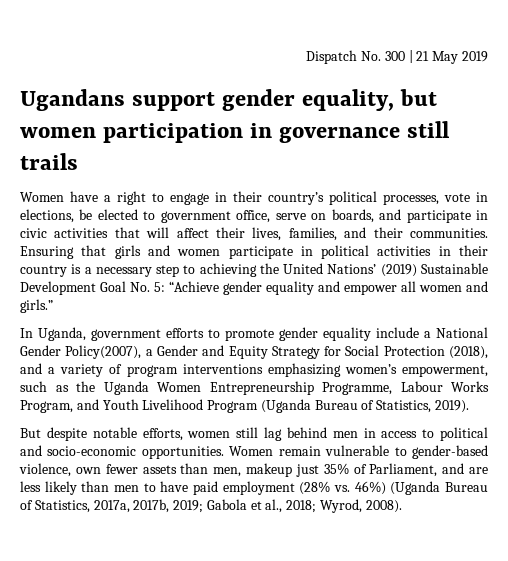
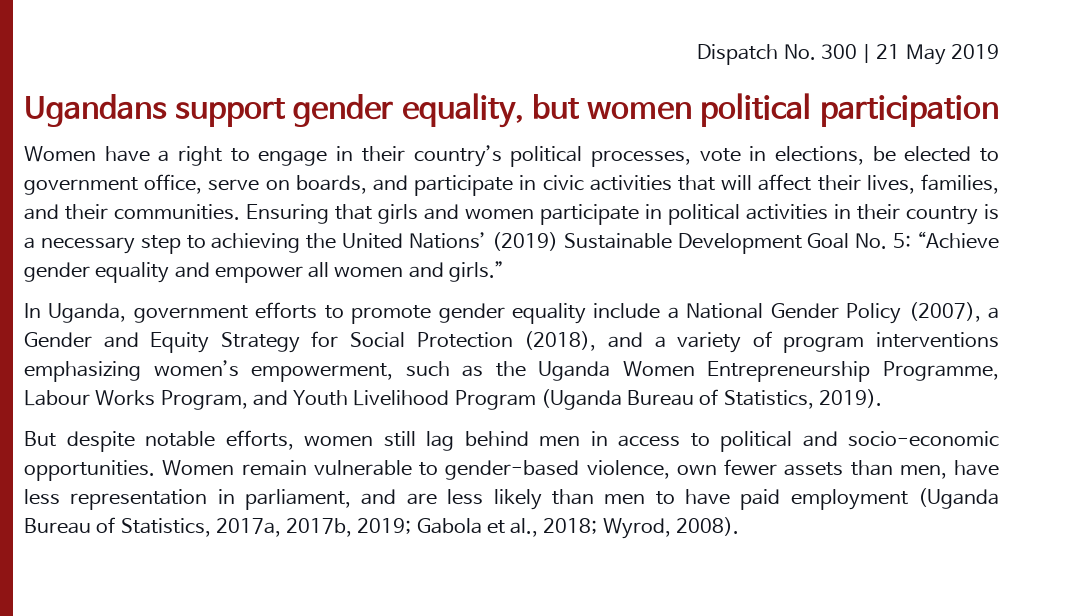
- Ugandans support gender equality, but women participation in governance still trails
+ Ugandans support gender equality, but women political participation
- In Uganda, government efforts to promote gender equality include a National Gender Policy(2007), a Gender and Equity Strategy for Social Protection (2018), and a variety of program interventions emphasizing women’s empowerment, such as the Uganda Women Entrepreneurship Programme, Labour Works Program, and Youth Livelihood Program (Uganda Bureau of Statistics, 2019).
+ In Uganda, government efforts to promote gender equality include a National Gender Policy (2007), a Gender and Equity Strategy for Social Protection (2018), and a variety of program interventions emphasizing women’s empowerment, such as the Uganda Women Entrepreneurship Programme, Labour Works Program, and Youth Livelihood Program (Uganda Bureau of Statistics, 2019).
- Women remain vulnerable to gender-based violence, own fewer assets than men, makeup just 35% of Parliament, and are less likely than men to have paid employment (28% vs. 46%) (Uganda Bureau of Statistics, 2017a, 2017b, 2019; Gabola et al., 2018; Wyrod, 2008).
+ Women remain vulnerable to gender-based violence, own fewer assets than men, have less representation in parliament, and are less likely than men to have paid employment (Uganda Bureau of Statistics, 2017a, 2017b, 2019; Gabola et al., 2018; Wyrod, 2008).

